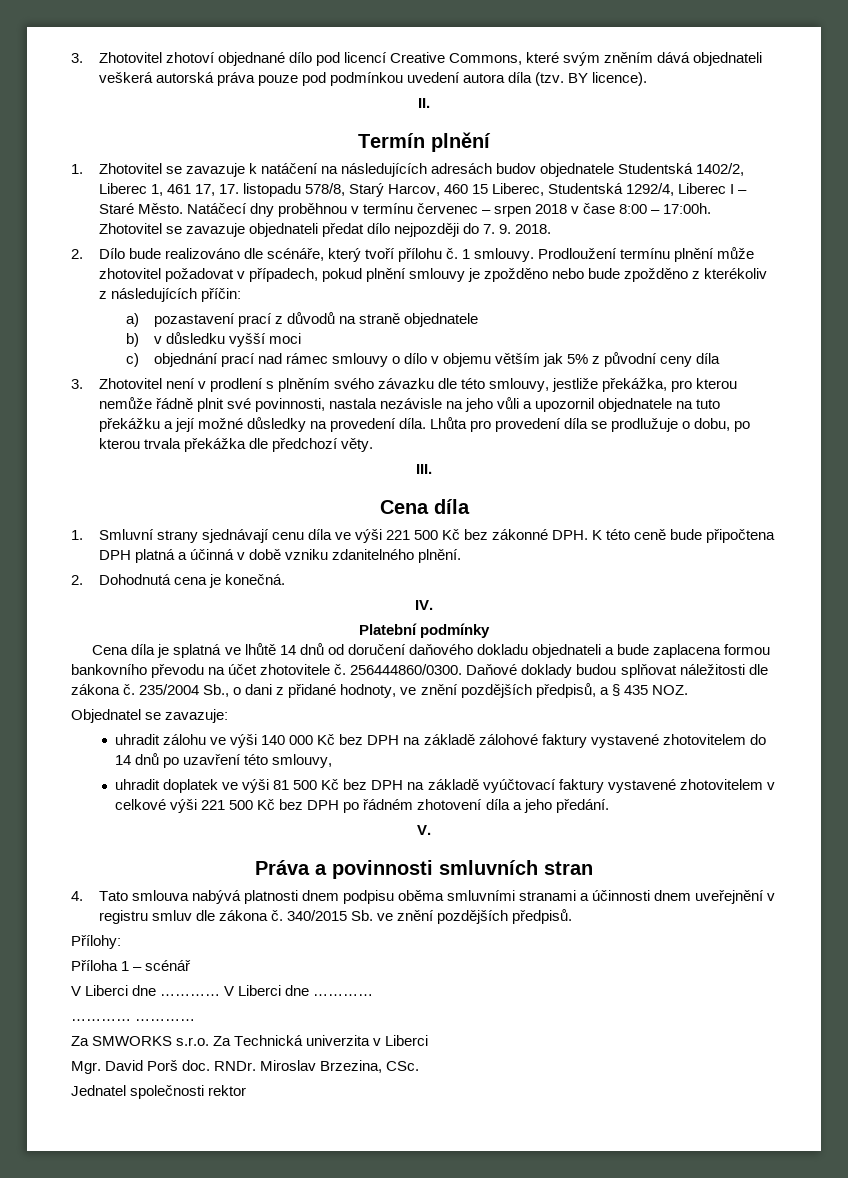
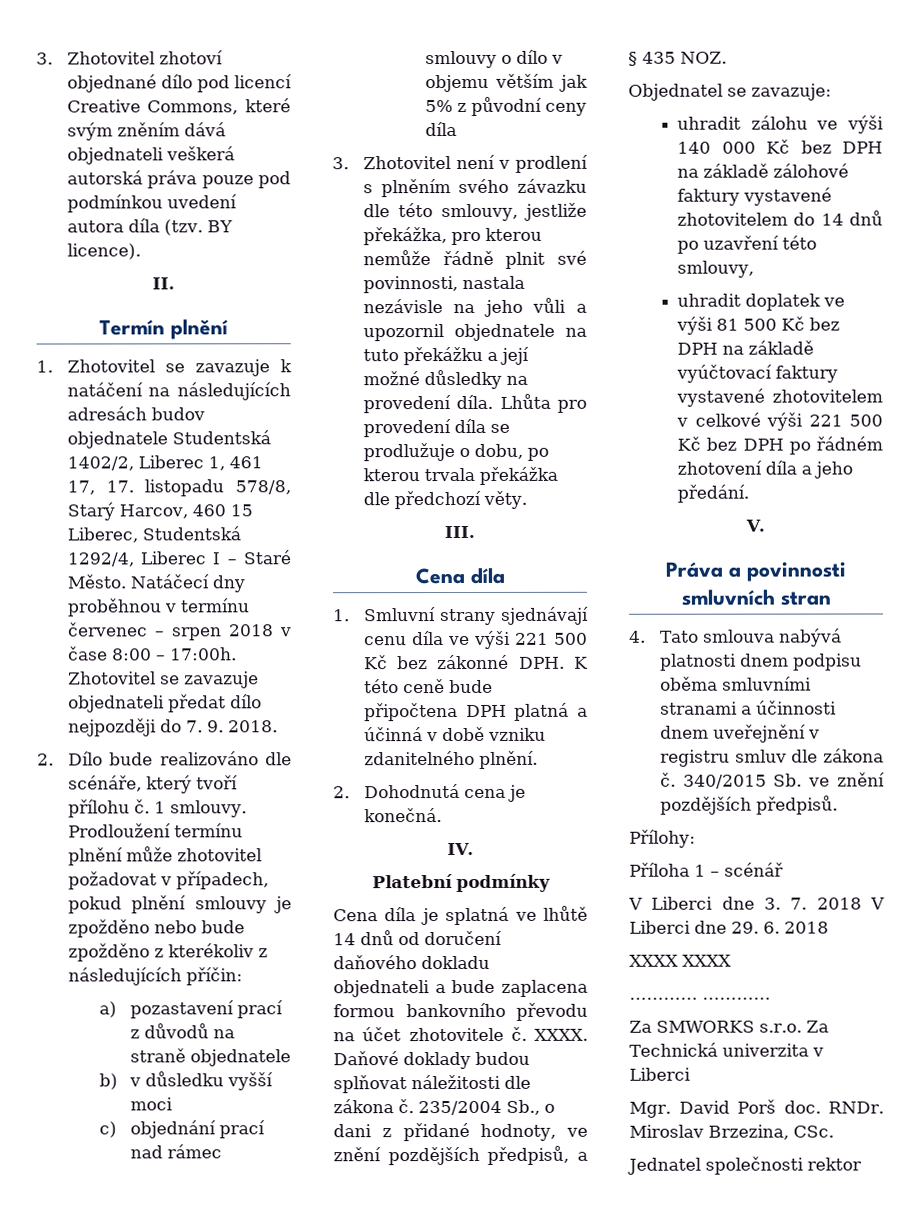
- 256444860/0300.
+ XXXX.
- V Liberci dne ………… V Liberci dne …………
+ V Liberci dne 3. 7. 2018 V Liberci dne 29. 6. 2018
+ XXXX XXXX

